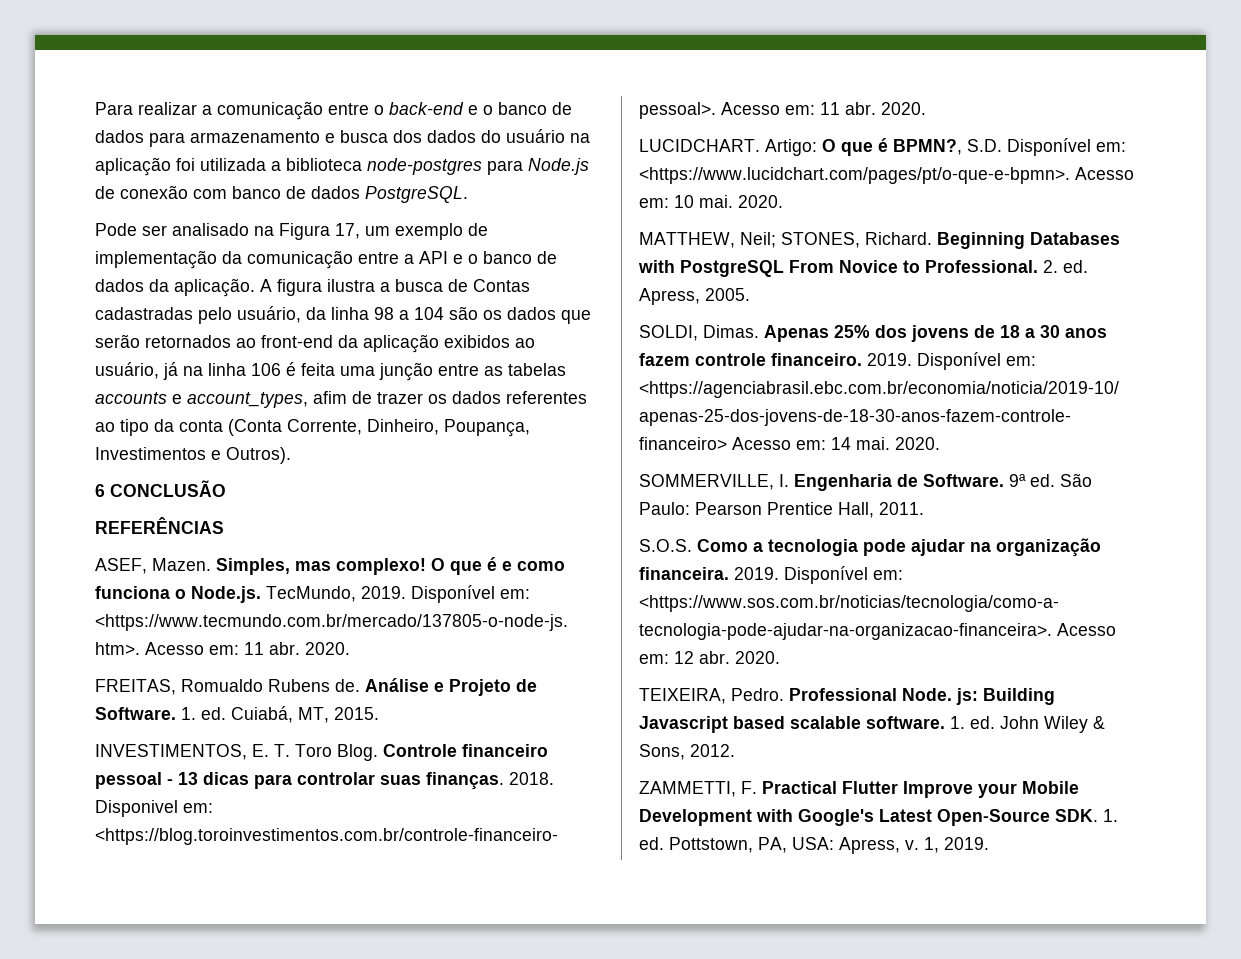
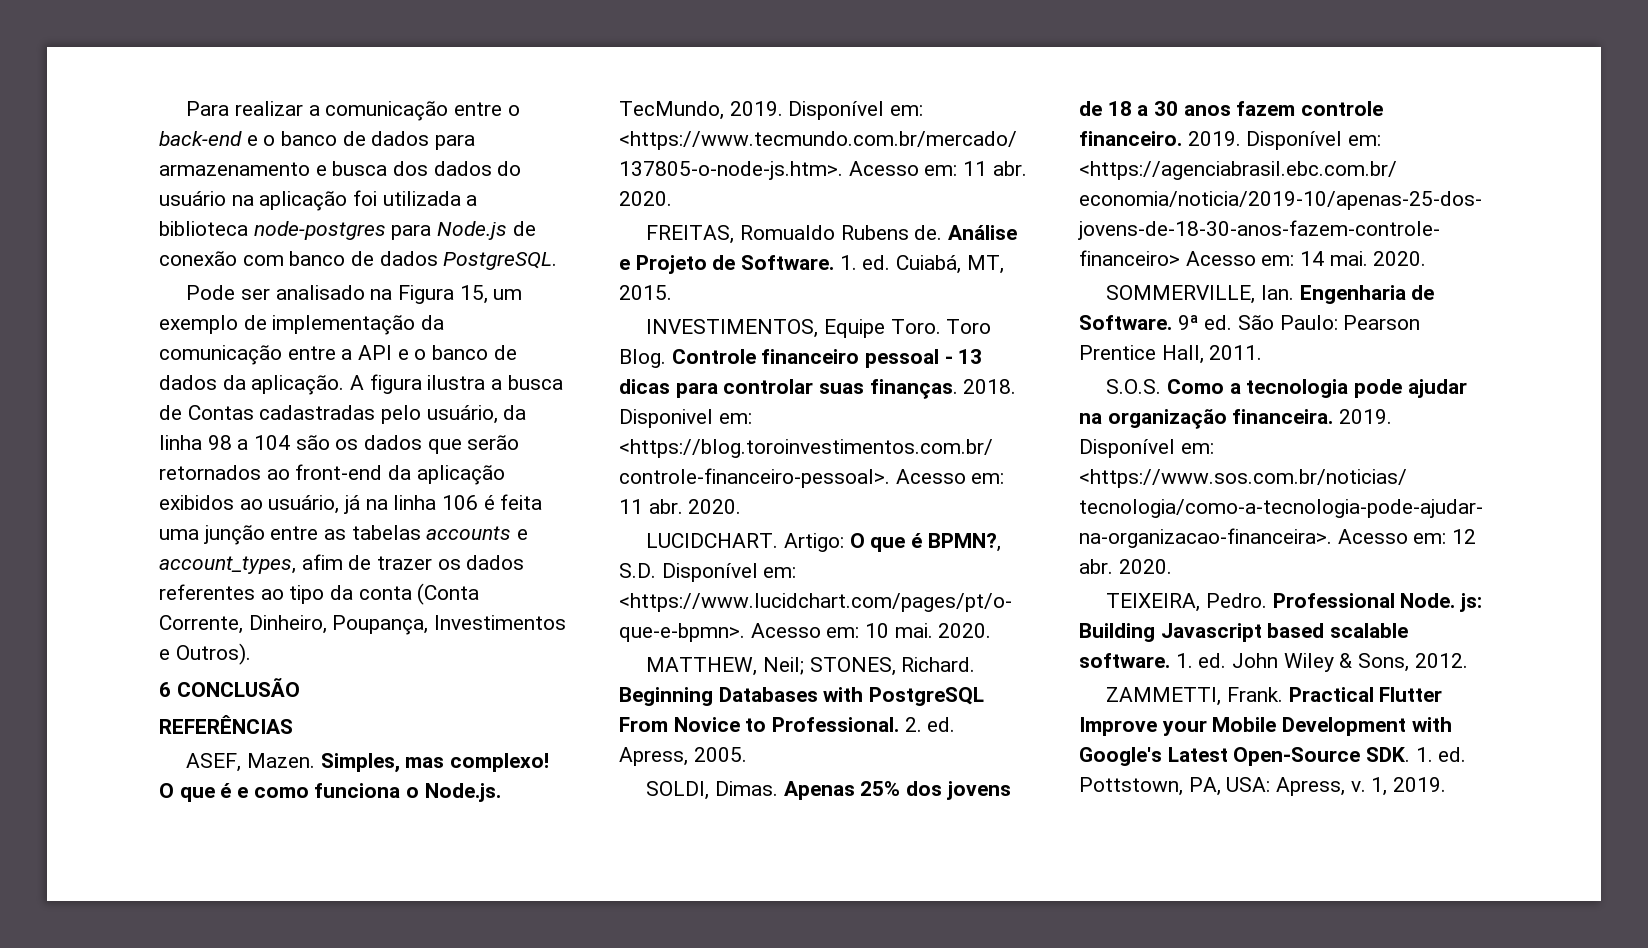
- Pode ser analisado na Figura 17, um exemplo de implementação da comunicação entre a API e o banco de dados da aplicação.
+ Pode ser analisado na Figura 15, um exemplo de implementação da comunicação entre a API e o banco de dados da aplicação.
- INVESTIMENTOS, E. T. Toro Blog.
+ INVESTIMENTOS, Equipe Toro. Toro Blog.
- SOMMERVILLE, I. Engenharia de Software.
+ SOMMERVILLE, Ian. Engenharia de Software.
- ZAMMETTI, F. Practical Flutter Improve your Mobile Development with Google's Latest Open-Source SDK. 1. ed. Pottstown, PA, USA: Apress, v.
+ ZAMMETTI, Frank. Practical Flutter Improve your Mobile Development with Google's Latest Open-Source SDK. 1. ed. Pottstown, PA, USA: Apress, v.

